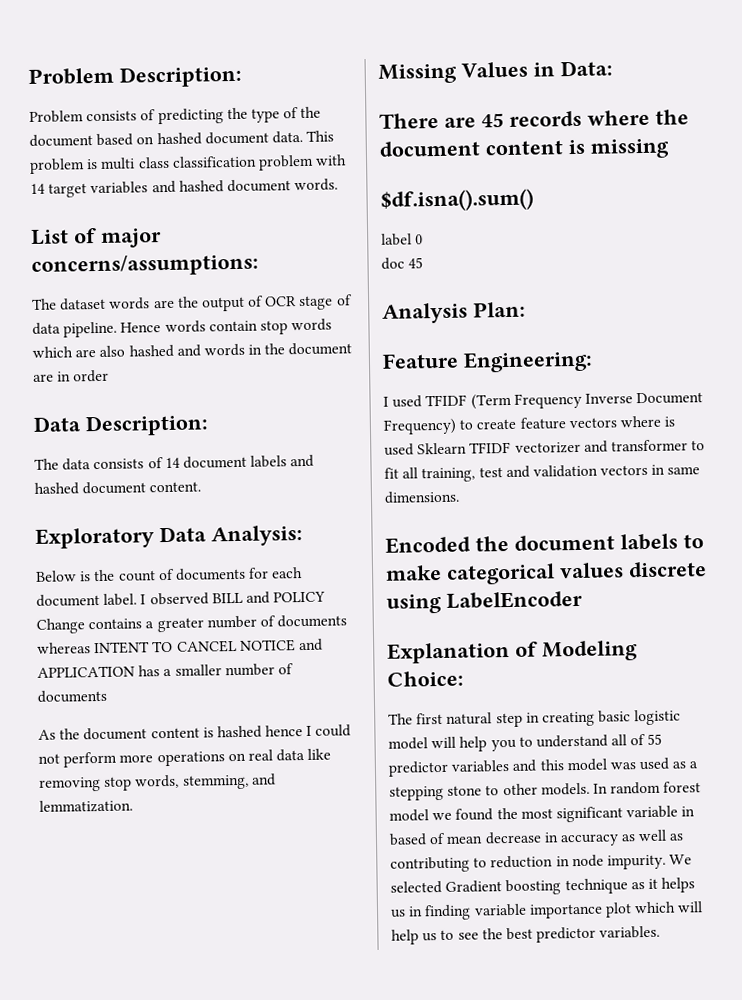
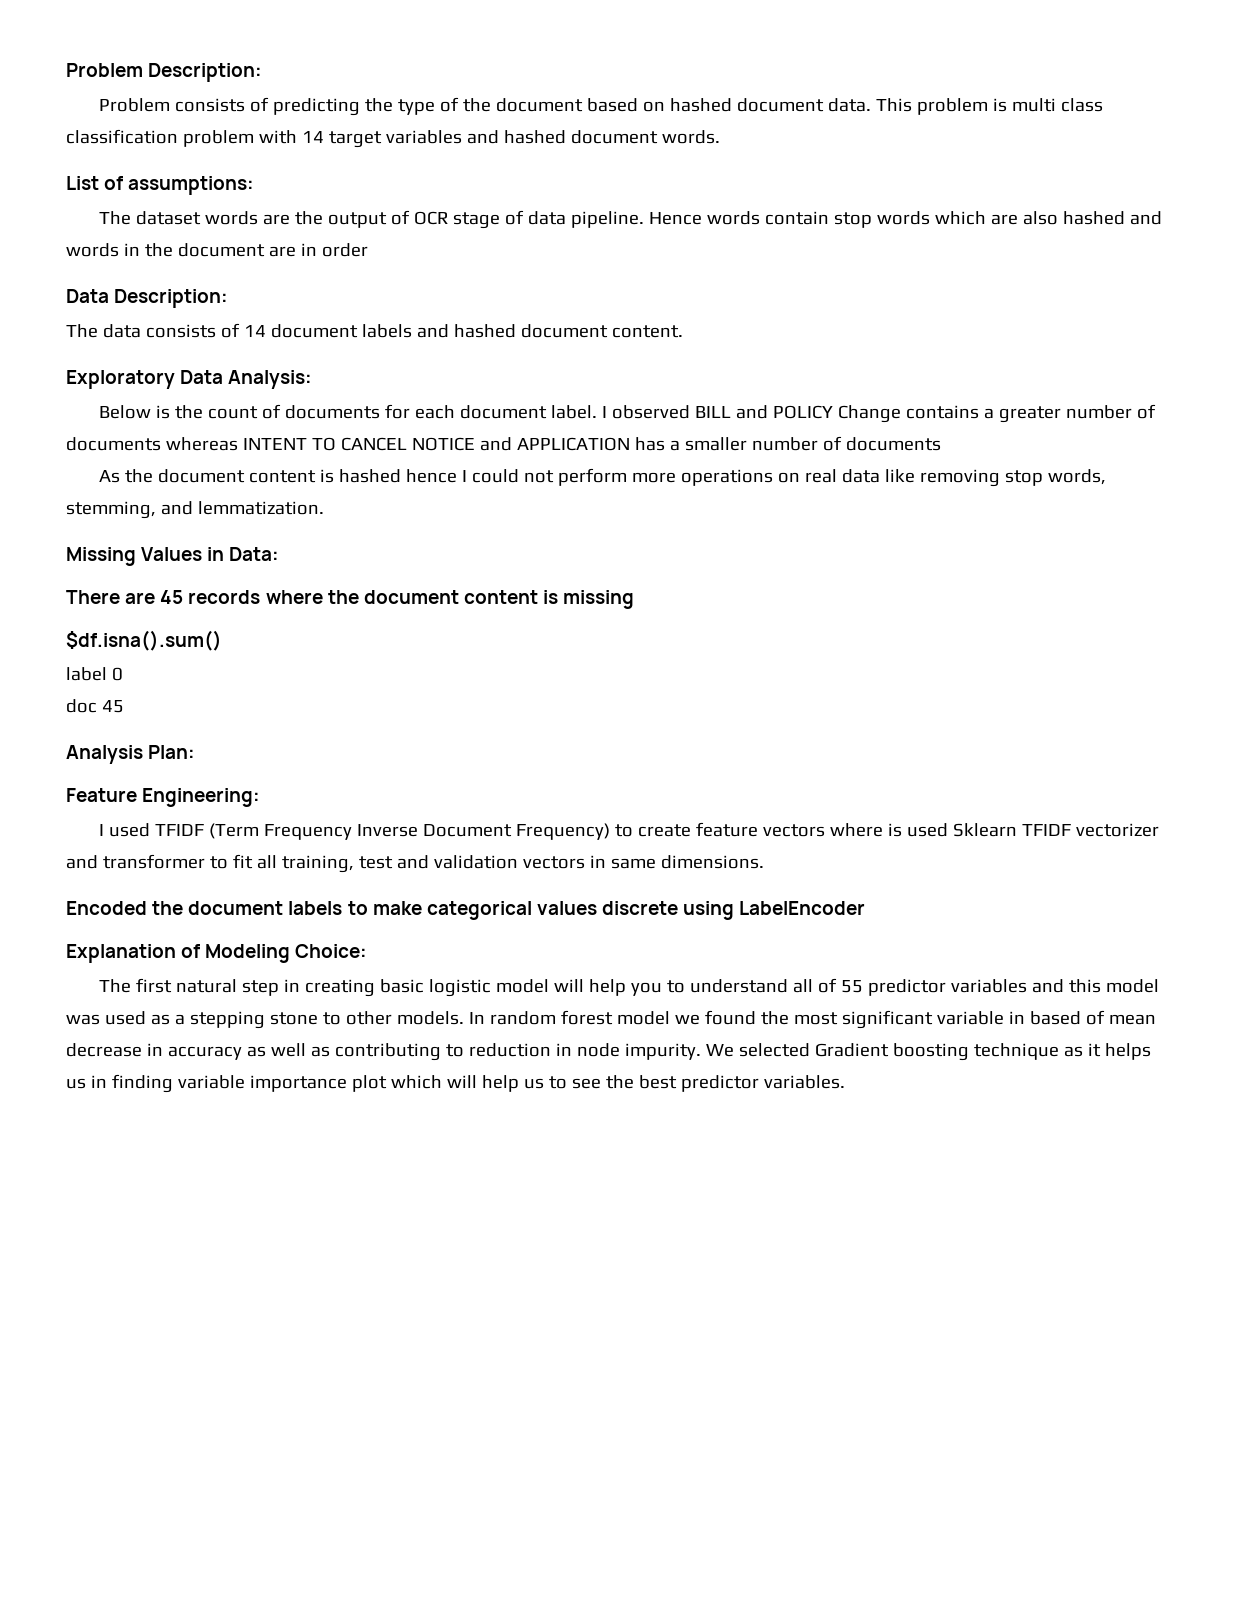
- List of major concerns/assumptions:
+ List of assumptions:

